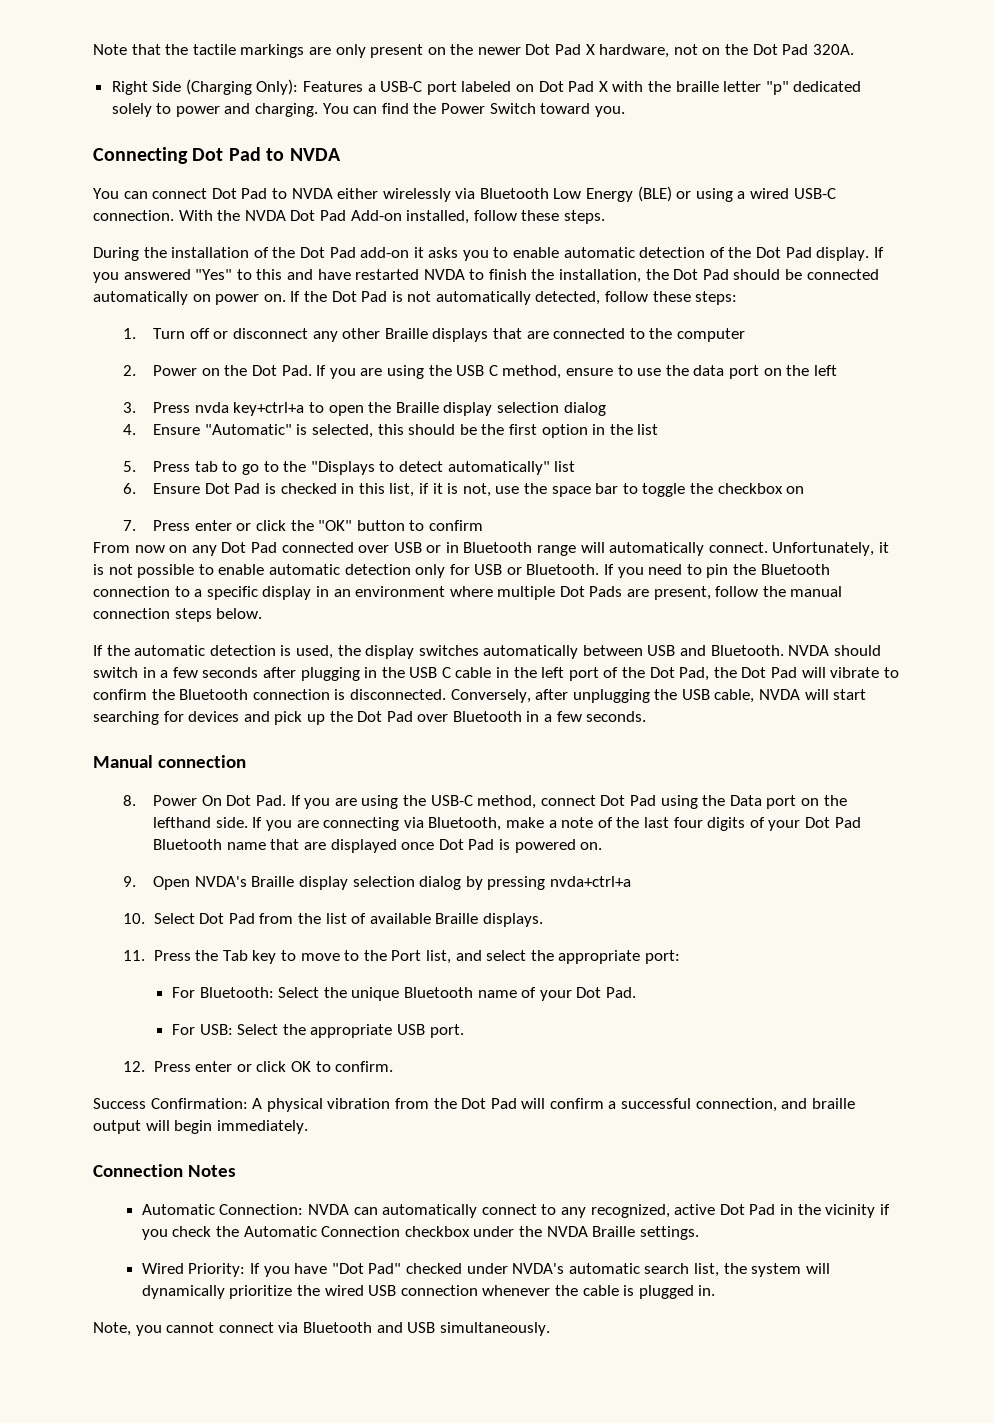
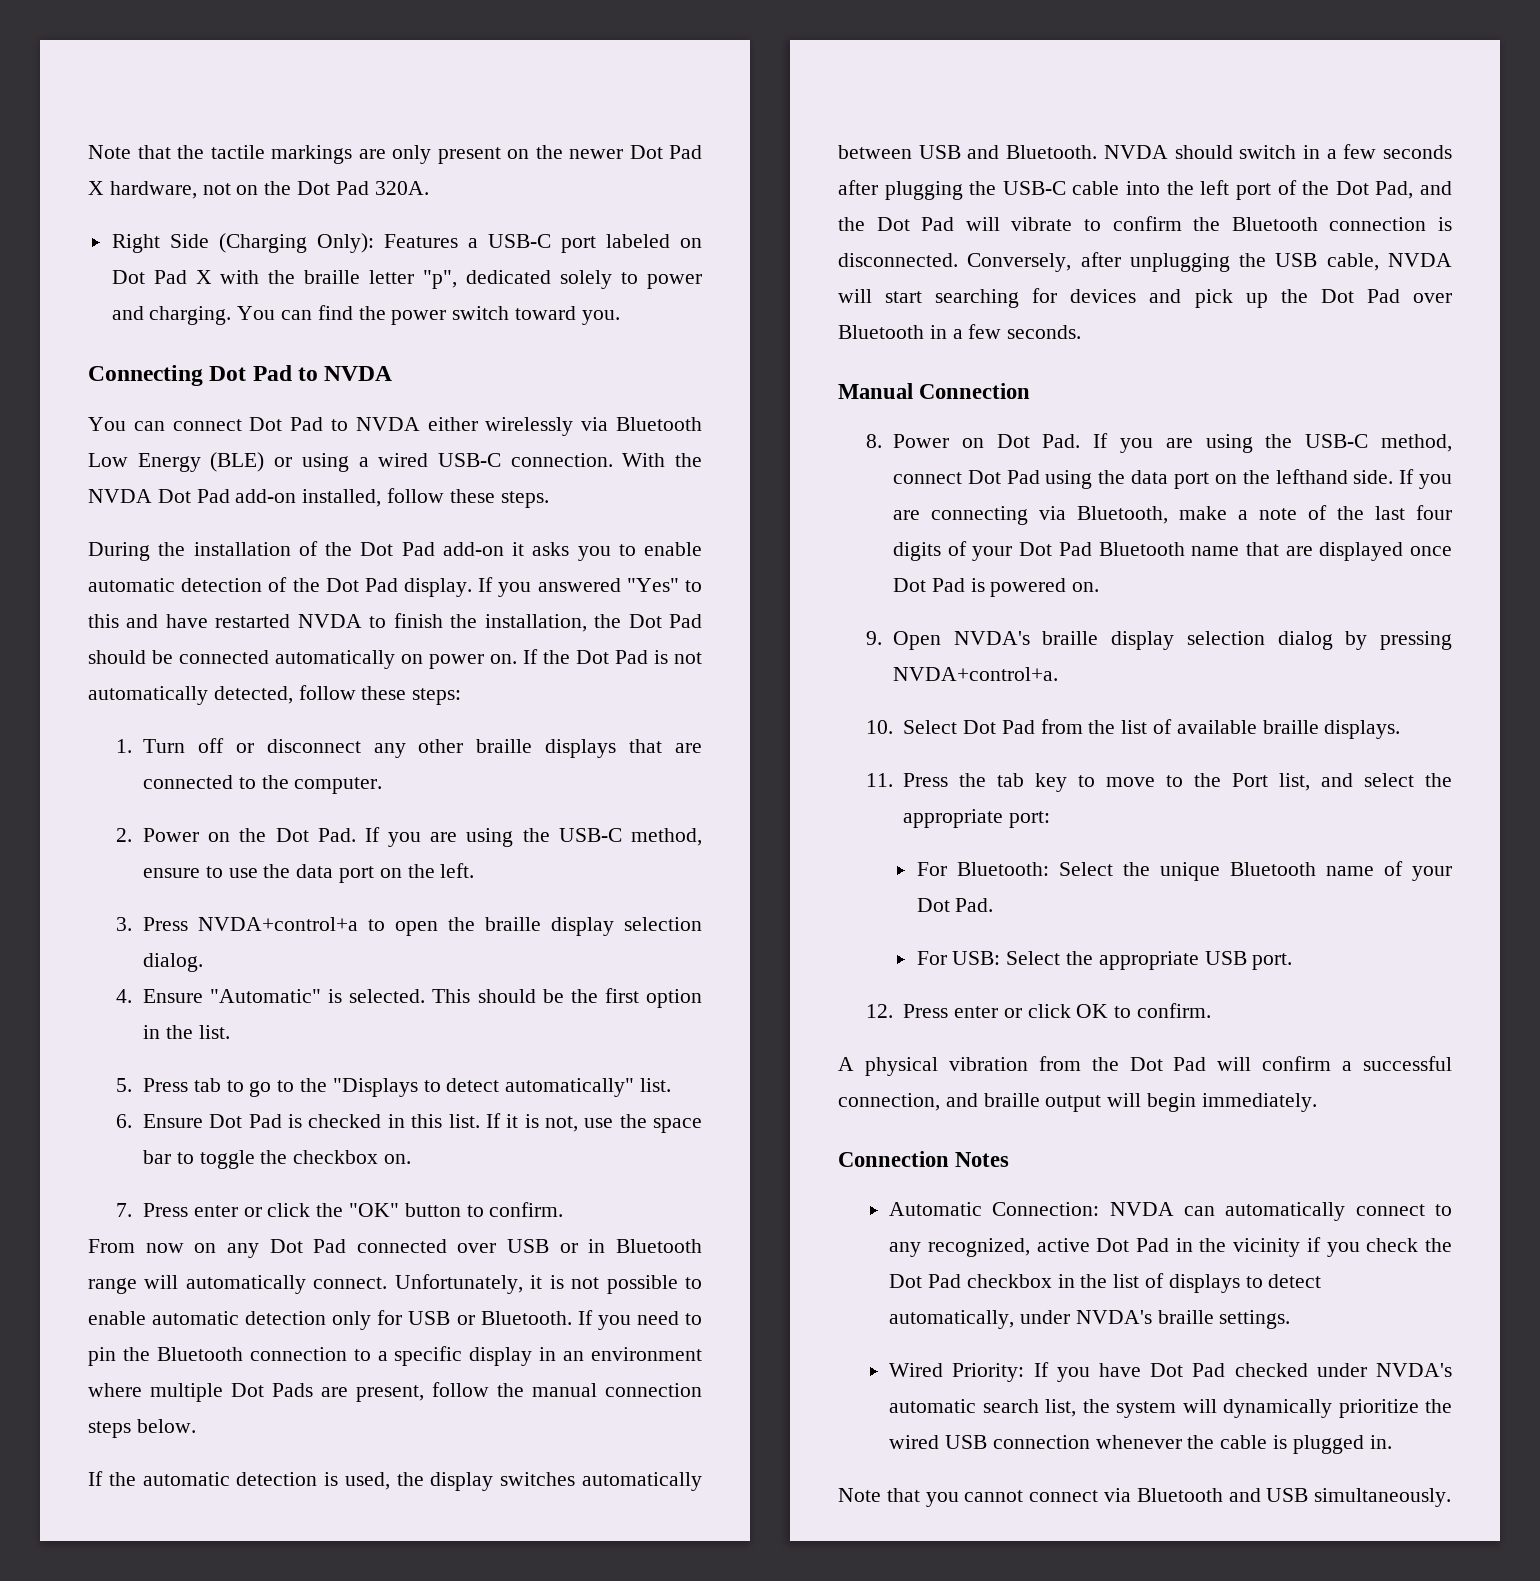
- Right Side (Charging Only): Features a USB-C port labeled on Dot Pad X with the braille letter "p" dedicated solely to power and charging.
+ Right Side (Charging Only): Features a USB-C port labeled on Dot Pad X with the braille letter "p", dedicated solely to power and charging.
- You can find the Power Switch toward you.
+ You can find the power switch toward you.
- With the NVDA Dot Pad Add-on installed, follow these steps.
+ With the NVDA Dot Pad add-on installed, follow these steps.
- 1. Turn off or disconnect any other Braille displays that are connected to the computer
+ 1. Turn off or disconnect any other braille displays that are connected to the computer.
- 2. Power on the Dot Pad. If you are using the USB C method, ensure to use the data port on the left
+ 2. Power on the Dot Pad. If you are using the USB-C method, ensure to use the data port on the left.
- 3. Press nvda key+ctrl+a to open the Braille display selection dialog
+ 3. Press NVDA+control+a to open the braille display selection dialog.
- 4. Ensure "Automatic" is selected, this should be the first option in the list
+ 4. Ensure "Automatic" is selected. This should be the first option in the list.
- 5. Press tab to go to the "Displays to detect automatically" list
+ 5. Press tab to go to the "Displays to detect automatically" list.
- 6. Ensure Dot Pad is checked in this list, if it is not, use the space bar to toggle the checkbox on
+ 6. Ensure Dot Pad is checked in this list. If it is not, use the space bar to toggle the checkbox on.
- 7. Press enter or click the "OK" button to confirm
+ 7. Press enter or click the "OK" button to confirm.
- NVDA should switch in a few seconds after plugging in the USB C cable in the left port of the Dot Pad, the Dot Pad will vibrate to confirm the Bluetooth connection is disconnected.
+ NVDA should switch in a few seconds after plugging the USB-C cable into the left port of the Dot Pad, and the Dot Pad will vibrate to confirm the Bluetooth connection is disconnected.
- Manual connection
+ Manual Connection
- 8. Power On Dot Pad. If you are using the USB-C method, connect Dot Pad using the Data port on the lefthand side.
+ 8. Power on Dot Pad. If you are using the USB-C method, connect Dot Pad using the data port on the lefthand side.
- 9. Open NVDA's Braille display selection dialog by pressing nvda+ctrl+a
+ 9. Open NVDA's braille display selection dialog by pressing NVDA+control+a.
- 10. Select Dot Pad from the list of available Braille displays.
+ 10. Select Dot Pad from the list of available braille displays.
- 11. Press the Tab key to move to the Port list, and select the appropriate port:
+ 11. Press the tab key to move to the Port list, and select the appropriate port:
- Success Confirmation: A physical vibration from the Dot Pad will confirm a successful connection, and braille output will begin immediately.
+ A physical vibration from the Dot Pad will confirm a successful connection, and braille output will begin immediately.
- Automatic Connection: NVDA can automatically connect to any recognized, active Dot Pad in the vicinity if you check the Automatic Connection checkbox under the NVDA Braille settings.
+ Automatic Connection: NVDA can automatically connect to any recognized, active Dot Pad in the vicinity if you check the Dot Pad checkbox in the list of displays to detect automatically, under NVDA's braille settings.
- Wired Priority: If you have "Dot Pad" checked under NVDA's automatic search list, the system will dynamically prioritize the wired USB connection whenever the cable is plugged in.
+ Wired Priority: If you have Dot Pad checked under NVDA's automatic search list, the system will dynamically prioritize the wired USB connection whenever the cable is plugged in.
- Note, you cannot connect via Bluetooth and USB simultaneously.
+ Note that you cannot connect via Bluetooth and USB simultaneously.

